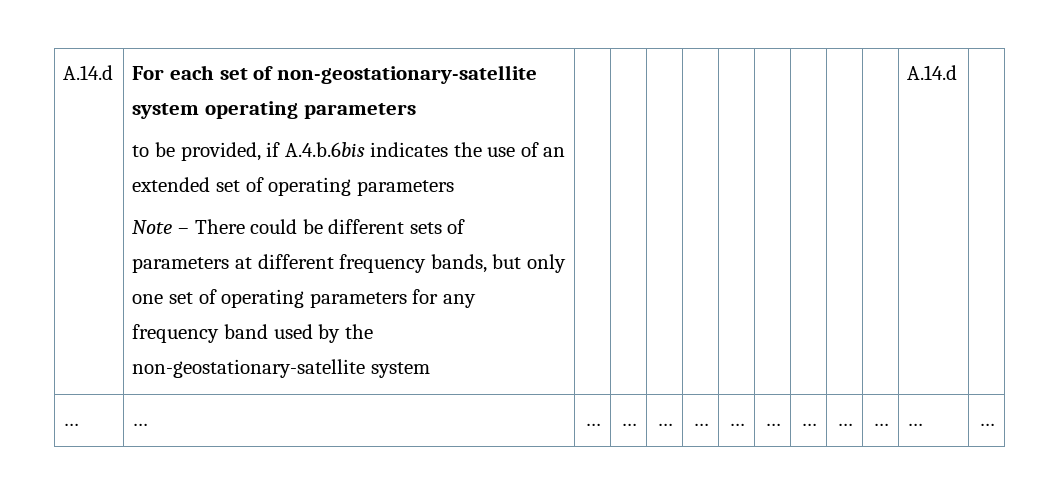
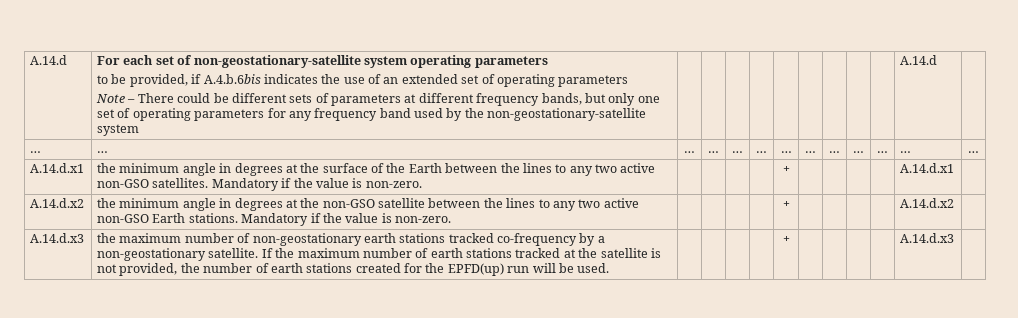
+ A.14.d.x1 | the minimum angle in degrees at the surface of the Earth between the lines to any two active non-GSO satellites. Mandatory if the value is non-zero. | | | | | + | | | | | A.14.d.x1 |
+ A.14.d.x2 | the minimum angle in degrees at the non-GSO satellite between the lines to any two active non-GSO Earth stations. Mandatory if the value is non-zero. | | | | | + | | | | | A.14.d.x2 |
+ A.14.d.x3 | the maximum number of non-geostationary earth stations tracked co-frequency by a non-geostationary satellite. If the maximum number of earth stations tracked at the satellite is not provided, the number of earth stations created for the EPFD(up) run will be used. | | | | | + | | | | | A.14.d.x3

